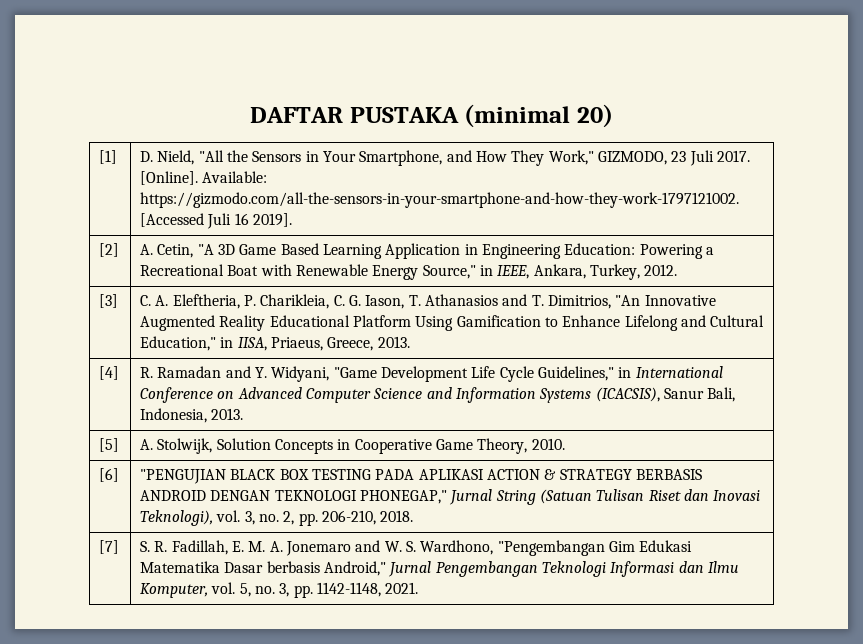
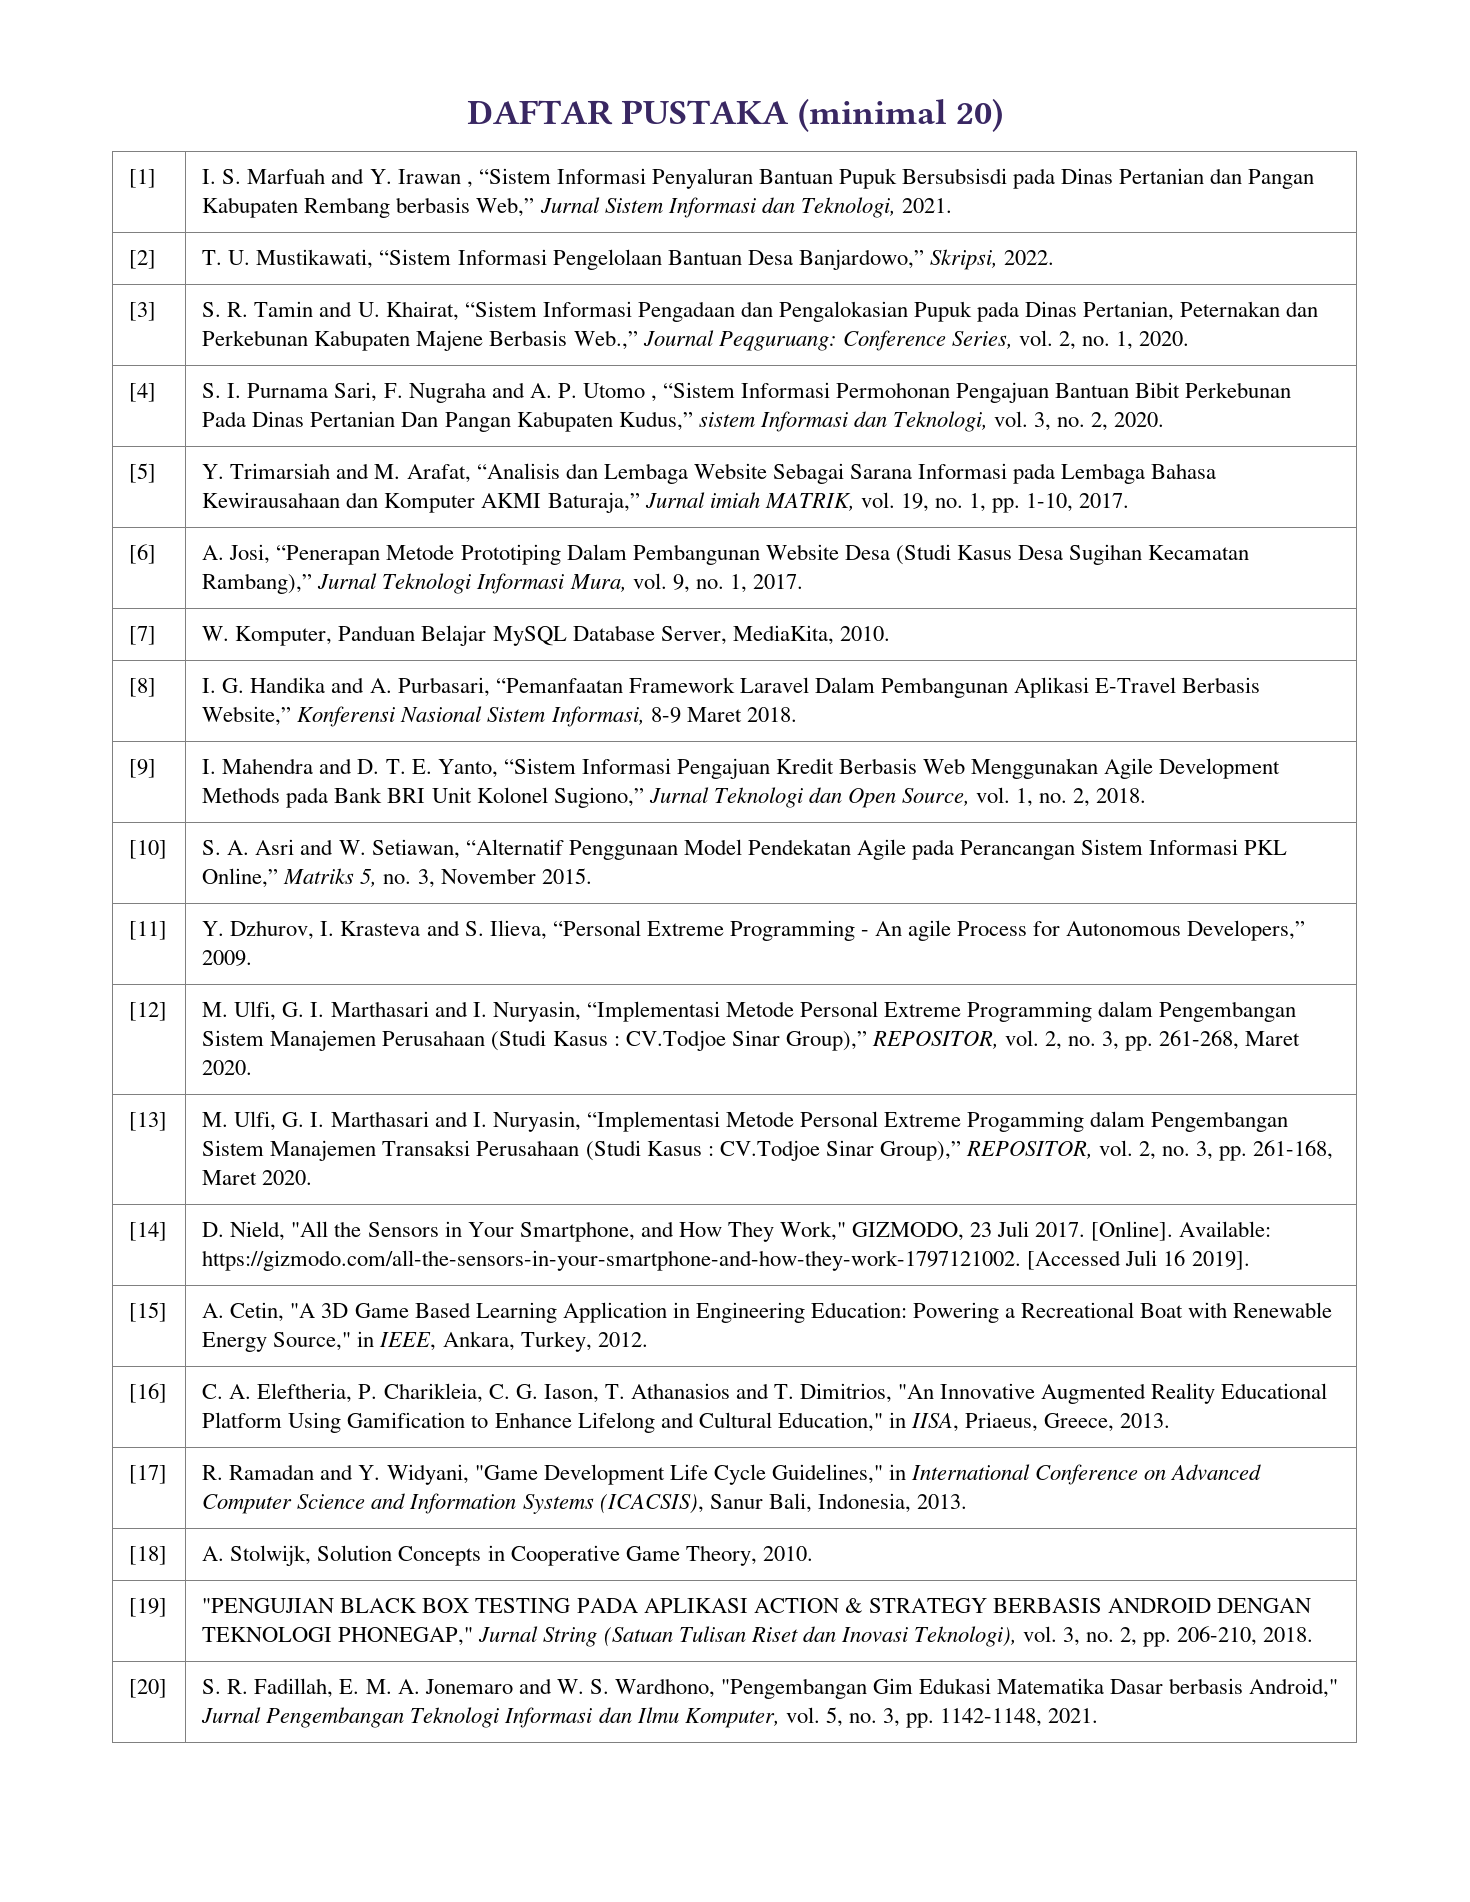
- [1] | D. Nield, "All the Sensors in Your Smartphone, and How They Work," GIZMODO, 23 Juli 2017. [Online]. Available: https://gizmodo.com/all-the-sensors-in-your-smartphone-and-how-they-work-1797121002. [Accessed Juli 16 2019].
+ [1] | I. S. Marfuah and Y. Irawan , “Sistem Informasi Penyaluran Bantuan Pupuk Bersubsisdi pada Dinas Pertanian dan Pangan Kabupaten Rembang berbasis Web,” Jurnal Sistem Informasi dan Teknologi, 2021.
+ [2] | T. U. Mustikawati, “Sistem Informasi Pengelolaan Bantuan Desa Banjardowo,” Skripsi, 2022.
+ [3] | S. R. Tamin and U. Khairat, “Sistem Informasi Pengadaan dan Pengalokasian Pupuk pada Dinas Pertanian, Peternakan dan Perkebunan Kabupaten Majene Berbasis Web.,” Journal Peqguruang: Conference Series, vol. 2, no. 1, 2020.
+ [4] | S. I. Purnama Sari, F. Nugraha and A. P. Utomo , “Sistem Informasi Permohonan Pengajuan Bantuan Bibit Perkebunan Pada Dinas Pertanian Dan Pangan Kabupaten Kudus,” sistem Informasi dan Teknologi, vol. 3, no. 2, 2020.
+ [5] | Y. Trimarsiah and M. Arafat, “Analisis dan Lembaga Website Sebagai Sarana Informasi pada Lembaga Bahasa Kewirausahaan dan Komputer AKMI Baturaja,” Jurnal imiah MATRIK, vol. 19, no. 1, pp. 1-10, 2017.
+ [6] | A. Josi, “Penerapan Metode Prototiping Dalam Pembangunan Website Desa (Studi Kasus Desa Sugihan Kecamatan Rambang),” Jurnal Teknologi Informasi Mura, vol. 9, no. 1, 2017.
+ [7] | W. Komputer, Panduan Belajar MySQL Database Server, MediaKita, 2010.
+ [8] | I. G. Handika and A. Purbasari, “Pemanfaatan Framework Laravel Dalam Pembangunan Aplikasi E-Travel Berbasis Website,” Konferensi Nasional Sistem Informasi, 8-9 Maret 2018.
+ [9] | I. Mahendra and D. T. E. Yanto, “Sistem Informasi Pengajuan Kredit Berbasis Web Menggunakan Agile Development Methods pada Bank BRI Unit Kolonel Sugiono,” Jurnal Teknologi dan Open Source, vol. 1, no. 2, 2018.
+ [10] | S. A. Asri and W. Setiawan, “Alternatif Penggunaan Model Pendekatan Agile pada Perancangan Sistem Informasi PKL Online,” Matriks 5, no. 3, November 2015.
+ [11] | Y. Dzhurov, I. Krasteva and S. Ilieva, “Personal Extreme Programming - An agile Process for Autonomous Developers,” 2009.
+ [12] | M. Ulfi, G. I. Marthasari and I. Nuryasin, “Implementasi Metode Personal Extreme Programming dalam Pengembangan Sistem Manajemen Perusahaan (Studi Kasus : CV.Todjoe Sinar Group),” REPOSITOR, vol. 2, no. 3, pp. 261-268, Maret 2020.
+ [13] | M. Ulfi, G. I. Marthasari and I. Nuryasin, “Implementasi Metode Personal Extreme Progamming dalam Pengembangan Sistem Manajemen Transaksi Perusahaan (Studi Kasus : CV.Todjoe Sinar Group),” REPOSITOR, vol. 2, no. 3, pp. 261-168, Maret 2020.
+ [14] | D. Nield, "All the Sensors in Your Smartphone, and How They Work," GIZMODO, 23 Juli 2017. [Online]. Available: https://gizmodo.com/all-the-sensors-in-your-smartphone-and-how-they-work-1797121002. [Accessed Juli 16 2019].
- [2] | A. Cetin, "A 3D Game Based Learning Application in Engineering Education: Powering a Recreational Boat with Renewable Energy Source," in IEEE, Ankara, Turkey, 2012.
+ [15] | A. Cetin, "A 3D Game Based Learning Application in Engineering Education: Powering a Recreational Boat with Renewable Energy Source," in IEEE, Ankara, Turkey, 2012.
- [3] | C. A. Eleftheria, P. Charikleia, C. G. Iason, T. Athanasios and T. Dimitrios, "An Innovative Augmented Reality Educational Platform Using Gamification to Enhance Lifelong and Cultural Education," in IISA, Priaeus, Greece, 2013.
+ [16] | C. A. Eleftheria, P. Charikleia, C. G. Iason, T. Athanasios and T. Dimitrios, "An Innovative Augmented Reality Educational Platform Using Gamification to Enhance Lifelong and Cultural Education," in IISA, Priaeus, Greece, 2013.
- [4] | R. Ramadan and Y. Widyani, "Game Development Life Cycle Guidelines," in International Conference on Advanced Computer Science and Information Systems (ICACSIS), Sanur Bali, Indonesia, 2013.
+ [17] | R. Ramadan and Y. Widyani, "Game Development Life Cycle Guidelines," in International Conference on Advanced Computer Science and Information Systems (ICACSIS), Sanur Bali, Indonesia, 2013.
- [5] | A. Stolwijk, Solution Concepts in Cooperative Game Theory, 2010.
+ [18] | A. Stolwijk, Solution Concepts in Cooperative Game Theory, 2010.
- [6] | "PENGUJIAN BLACK BOX TESTING PADA APLIKASI ACTION & STRATEGY BERBASIS ANDROID DENGAN TEKNOLOGI PHONEGAP," Jurnal String (Satuan Tulisan Riset dan Inovasi Teknologi), vol. 3, no. 2, pp. 206-210, 2018.
+ [19] | "PENGUJIAN BLACK BOX TESTING PADA APLIKASI ACTION & STRATEGY BERBASIS ANDROID DENGAN TEKNOLOGI PHONEGAP," Jurnal String (Satuan Tulisan Riset dan Inovasi Teknologi), vol. 3, no. 2, pp. 206-210, 2018.
- [7] | S. R. Fadillah, E. M. A. Jonemaro and W. S. Wardhono, "Pengembangan Gim Edukasi Matematika Dasar berbasis Android," Jurnal Pengembangan Teknologi Informasi dan Ilmu Komputer, vol. 5, no. 3, pp. 1142-1148, 2021.
+ [20] | S. R. Fadillah, E. M. A. Jonemaro and W. S. Wardhono, "Pengembangan Gim Edukasi Matematika Dasar berbasis Android," Jurnal Pengembangan Teknologi Informasi dan Ilmu Komputer, vol. 5, no. 3, pp. 1142-1148, 2021.

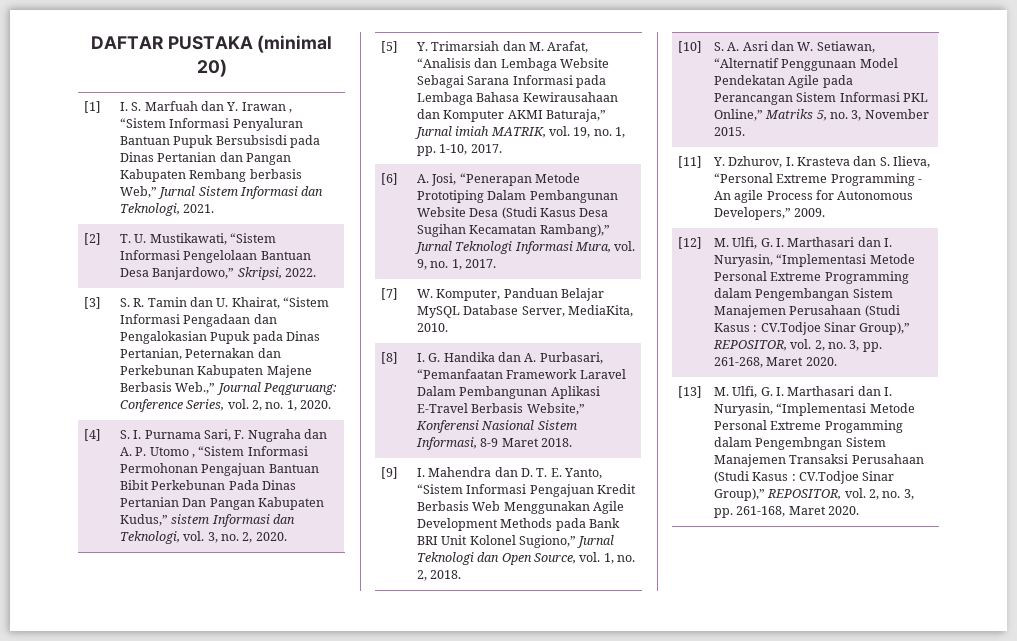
- [1] | I. S. Marfuah and Y. Irawan , “Sistem Informasi Penyaluran Bantuan Pupuk Bersubsisdi pada Dinas Pertanian dan Pangan Kabupaten Rembang berbasis Web,” Jurnal Sistem Informasi dan Teknologi, 2021.
+ [1] | I. S. Marfuah dan Y. Irawan , “Sistem Informasi Penyaluran Bantuan Pupuk Bersubsisdi pada Dinas Pertanian dan Pangan Kabupaten Rembang berbasis Web,” Jurnal Sistem Informasi dan Teknologi, 2021.
- [3] | S. R. Tamin and U. Khairat, “Sistem Informasi Pengadaan dan Pengalokasian Pupuk pada Dinas Pertanian, Peternakan dan Perkebunan Kabupaten Majene Berbasis Web.,” Journal Peqguruang: Conference Series, vol. 2, no. 1, 2020.
+ [3] | S. R. Tamin dan U. Khairat, “Sistem Informasi Pengadaan dan Pengalokasian Pupuk pada Dinas Pertanian, Peternakan dan Perkebunan Kabupaten Majene Berbasis Web.,” Journal Peqguruang: Conference Series, vol. 2, no. 1, 2020.
- [4] | S. I. Purnama Sari, F. Nugraha and A. P. Utomo , “Sistem Informasi Permohonan Pengajuan Bantuan Bibit Perkebunan Pada Dinas Pertanian Dan Pangan Kabupaten Kudus,” sistem Informasi dan Teknologi, vol. 3, no. 2, 2020.
+ [4] | S. I. Purnama Sari, F. Nugraha dan A. P. Utomo , “Sistem Informasi Permohonan Pengajuan Bantuan Bibit Perkebunan Pada Dinas Pertanian Dan Pangan Kabupaten Kudus,” sistem Informasi dan Teknologi, vol. 3, no. 2, 2020.
- [5] | Y. Trimarsiah and M. Arafat, “Analisis dan Lembaga Website Sebagai Sarana Informasi pada Lembaga Bahasa Kewirausahaan dan Komputer AKMI Baturaja,” Jurnal imiah MATRIK, vol. 19, no. 1, pp. 1-10, 2017.
+ [5] | Y. Trimarsiah dan M. Arafat, “Analisis dan Lembaga Website Sebagai Sarana Informasi pada Lembaga Bahasa Kewirausahaan dan Komputer AKMI Baturaja,” Jurnal imiah MATRIK, vol. 19, no. 1, pp. 1-10, 2017.
- [8] | I. G. Handika and A. Purbasari, “Pemanfaatan Framework Laravel Dalam Pembangunan Aplikasi E-Travel Berbasis Website,” Konferensi Nasional Sistem Informasi, 8-9 Maret 2018.
+ [8] | I. G. Handika dan A. Purbasari, “Pemanfaatan Framework Laravel Dalam Pembangunan Aplikasi E-Travel Berbasis Website,” Konferensi Nasional Sistem Informasi, 8-9 Maret 2018.
- [9] | I. Mahendra and D. T. E. Yanto, “Sistem Informasi Pengajuan Kredit Berbasis Web Menggunakan Agile Development Methods pada Bank BRI Unit Kolonel Sugiono,” Jurnal Teknologi dan Open Source, vol. 1, no. 2, 2018.
+ [9] | I. Mahendra dan D. T. E. Yanto, “Sistem Informasi Pengajuan Kredit Berbasis Web Menggunakan Agile Development Methods pada Bank BRI Unit Kolonel Sugiono,” Jurnal Teknologi dan Open Source, vol. 1, no. 2, 2018.
- [10] | S. A. Asri and W. Setiawan, “Alternatif Penggunaan Model Pendekatan Agile pada Perancangan Sistem Informasi PKL Online,” Matriks 5, no. 3, November 2015.
+ [10] | S. A. Asri dan W. Setiawan, “Alternatif Penggunaan Model Pendekatan Agile pada Perancangan Sistem Informasi PKL Online,” Matriks 5, no. 3, November 2015.
- [11] | Y. Dzhurov, I. Krasteva and S. Ilieva, “Personal Extreme Programming - An agile Process for Autonomous Developers,” 2009.
+ [11] | Y. Dzhurov, I. Krasteva dan S. Ilieva, “Personal Extreme Programming - An agile Process for Autonomous Developers,” 2009.
- [12] | M. Ulfi, G. I. Marthasari and I. Nuryasin, “Implementasi Metode Personal Extreme Programming dalam Pengembangan Sistem Manajemen Perusahaan (Studi Kasus : CV.Todjoe Sinar Group),” REPOSITOR, vol. 2, no. 3, pp. 261-268, Maret 2020.
+ [12] | M. Ulfi, G. I. Marthasari dan I. Nuryasin, “Implementasi Metode Personal Extreme Programming dalam Pengembangan Sistem Manajemen Perusahaan (Studi Kasus : CV.Todjoe Sinar Group),” REPOSITOR, vol. 2, no. 3, pp. 261-268, Maret 2020.
- [13] | M. Ulfi, G. I. Marthasari and I. Nuryasin, “Implementasi Metode Personal Extreme Progamming dalam Pengembangan Sistem Manajemen Transaksi Perusahaan (Studi Kasus : CV.Todjoe Sinar Group),” REPOSITOR, vol. 2, no. 3, pp. 261-168, Maret 2020.
+ [13] | M. Ulfi, G. I. Marthasari dan I. Nuryasin, “Implementasi Metode Personal Extreme Progamming dalam Pengembngan Sistem Manajemen Transaksi Perusahaan (Studi Kasus : CV.Todjoe Sinar Group),” REPOSITOR, vol. 2, no. 3, pp. 261-168, Maret 2020.
- [14] | D. Nield, "All the Sensors in Your Smartphone, and How They Work," GIZMODO, 23 Juli 2017. [Online]. Available: https://gizmodo.com/all-the-sensors-in-your-smartphone-and-how-they-work-1797121002. [Accessed Juli 16 2019].
- [15] | A. Cetin, "A 3D Game Based Learning Application in Engineering Education: Powering a Recreational Boat with Renewable Energy Source," in IEEE, Ankara, Turkey, 2012.
- [16] | C. A. Eleftheria, P. Charikleia, C. G. Iason, T. Athanasios and T. Dimitrios, "An Innovative Augmented Reality Educational Platform Using Gamification to Enhance Lifelong and Cultural Education," in IISA, Priaeus, Greece, 2013.
- [17] | R. Ramadan and Y. Widyani, "Game Development Life Cycle Guidelines," in International Conference on Advanced Computer Science and Information Systems (ICACSIS), Sanur Bali, Indonesia, 2013.
- [18] | A. Stolwijk, Solution Concepts in Cooperative Game Theory, 2010.
- [19] | "PENGUJIAN BLACK BOX TESTING PADA APLIKASI ACTION & STRATEGY BERBASIS ANDROID DENGAN TEKNOLOGI PHONEGAP," Jurnal String (Satuan Tulisan Riset dan Inovasi Teknologi), vol. 3, no. 2, pp. 206-210, 2018.
- [20] | S. R. Fadillah, E. M. A. Jonemaro and W. S. Wardhono, "Pengembangan Gim Edukasi Matematika Dasar berbasis Android," Jurnal Pengembangan Teknologi Informasi dan Ilmu Komputer, vol. 5, no. 3, pp. 1142-1148, 2021.

